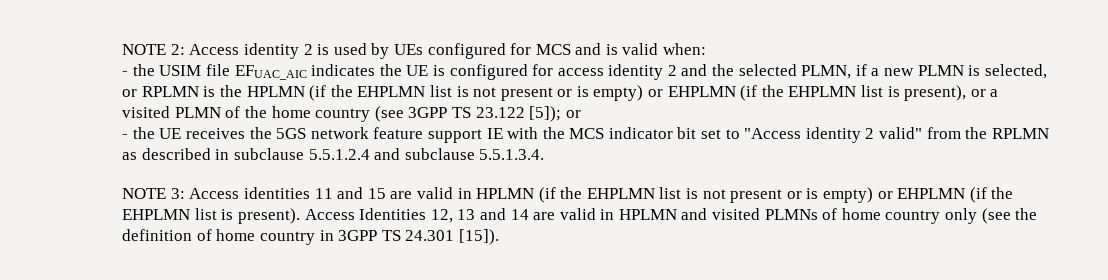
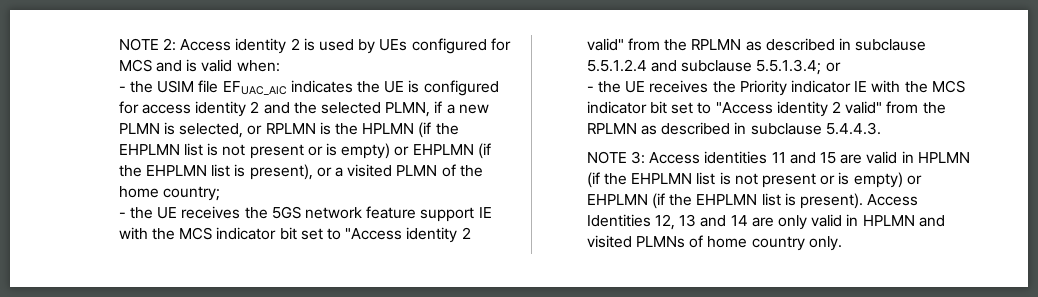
- - the USIM file EFUAC_AIC indicates the UE is configured for access identity 2 and the selected PLMN, if a new PLMN is selected, or RPLMN is the HPLMN (if the EHPLMN list is not present or is empty) or EHPLMN (if the EHPLMN list is present), or a visited PLMN of the home country (see 3GPP TS 23.122 [5]); or
+ - the USIM file EFUAC_AIC indicates the UE is configured for access identity 2 and the selected PLMN, if a new PLMN is selected, or RPLMN is the HPLMN (if the EHPLMN list is not present or is empty) or EHPLMN (if the EHPLMN list is present), or a visited PLMN of the home country;
- - the UE receives the 5GS network feature support IE with the MCS indicator bit set to "Access identity 2 valid" from the RPLMN as described in subclause 5.5.1.2.4 and subclause 5.5.1.3.4.
+ - the UE receives the 5GS network feature support IE with the MCS indicator bit set to "Access identity 2 valid" from the RPLMN as described in subclause 5.5.1.2.4 and subclause 5.5.1.3.4; or
+ - the UE receives the Priority indicator IE with the MCS indicator bit set to "Access identity 2 valid" from the RPLMN as described in subclause 5.4.4.3.
- Access Identities 12, 13 and 14 are valid in HPLMN and visited PLMNs of home country only (see the definition of home country in 3GPP TS 24.301 [15]).
+ Access Identities 12, 13 and 14 are only valid in HPLMN and visited PLMNs of home country only.

